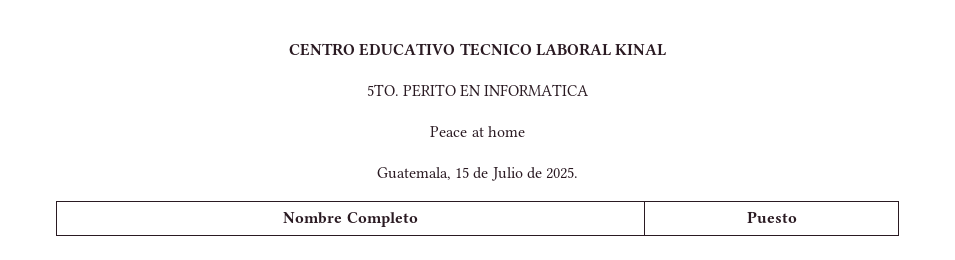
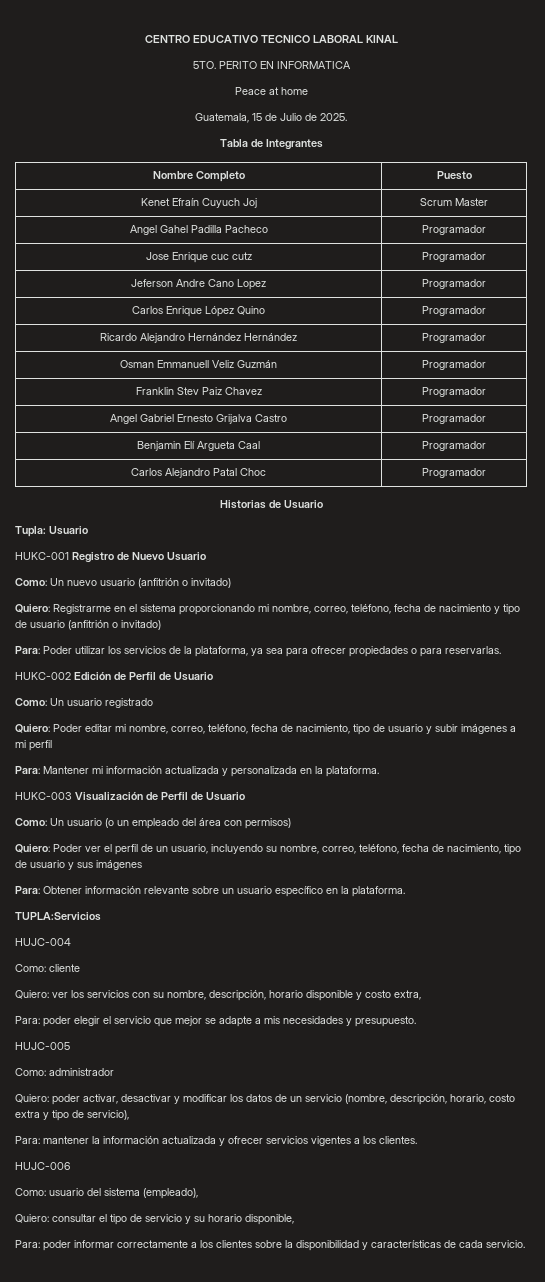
+ Tabla de Integrantes
+ Kenet Efraín Cuyuch Joj | Scrum Master
+ Angel Gahel Padilla Pacheco | Programador
+ Jose Enrique cuc cutz | Programador
+ Jeferson Andre Cano Lopez | Programador
+ Carlos Enrique López Quino | Programador
+ Ricardo Alejandro Hernández Hernández | Programador
+ Osman Emmanuell Veliz Guzmán | Programador
+ Franklin Stev Paiz Chavez | Programador
+ Angel Gabriel Ernesto Grijalva Castro | Programador
+ Benjamin Elí Argueta Caal | Programador
+ Carlos Alejandro Patal Choc | Programador
+ Historias de Usuario
+ Tupla: Usuario
+ HUKC-001 Registro de Nuevo Usuario
+ Como: Un nuevo usuario (anfitrión o invitado)
+ Quiero: Registrarme en el sistema proporcionando mi nombre, correo, teléfono, fecha de nacimiento y tipo de usuario (anfitrión o invitado)
+ Para: Poder utilizar los servicios de la plataforma, ya sea para ofrecer propiedades o para reservarlas.
+ HUKC-002 Edición de Perfil de Usuario
+ Como: Un usuario registrado
+ Quiero: Poder editar mi nombre, correo, teléfono, fecha de nacimiento, tipo de usuario y subir imágenes a mi perfil
+ Para: Mantener mi información actualizada y personalizada en la plataforma.
+ HUKC-003 Visualización de Perfil de Usuario
+ Como: Un usuario (o un empleado del área con permisos)
+ Quiero: Poder ver el perfil de un usuario, incluyendo su nombre, correo, teléfono, fecha de nacimiento, tipo de usuario y sus imágenes
+ Para: Obtener información relevante sobre un usuario específico en la plataforma.
+ TUPLA:Servicios
+ HUJC-004
+ Como: cliente
+ Quiero: ver los servicios con su nombre, descripción, horario disponible y costo extra,
+ Para: poder elegir el servicio que mejor se adapte a mis necesidades y presupuesto.
+ HUJC-005
+ Como: administrador
+ Quiero: poder activar, desactivar y modificar los datos de un servicio (nombre, descripción, horario, costo extra y tipo de servicio),
+ Para: mantener la información actualizada y ofrecer servicios vigentes a los clientes.
+ HUJC-006
+ Como: usuario del sistema (empleado),
+ Quiero: consultar el tipo de servicio y su horario disponible,
+ Para: poder informar correctamente a los clientes sobre la disponibilidad y características de cada servicio.

